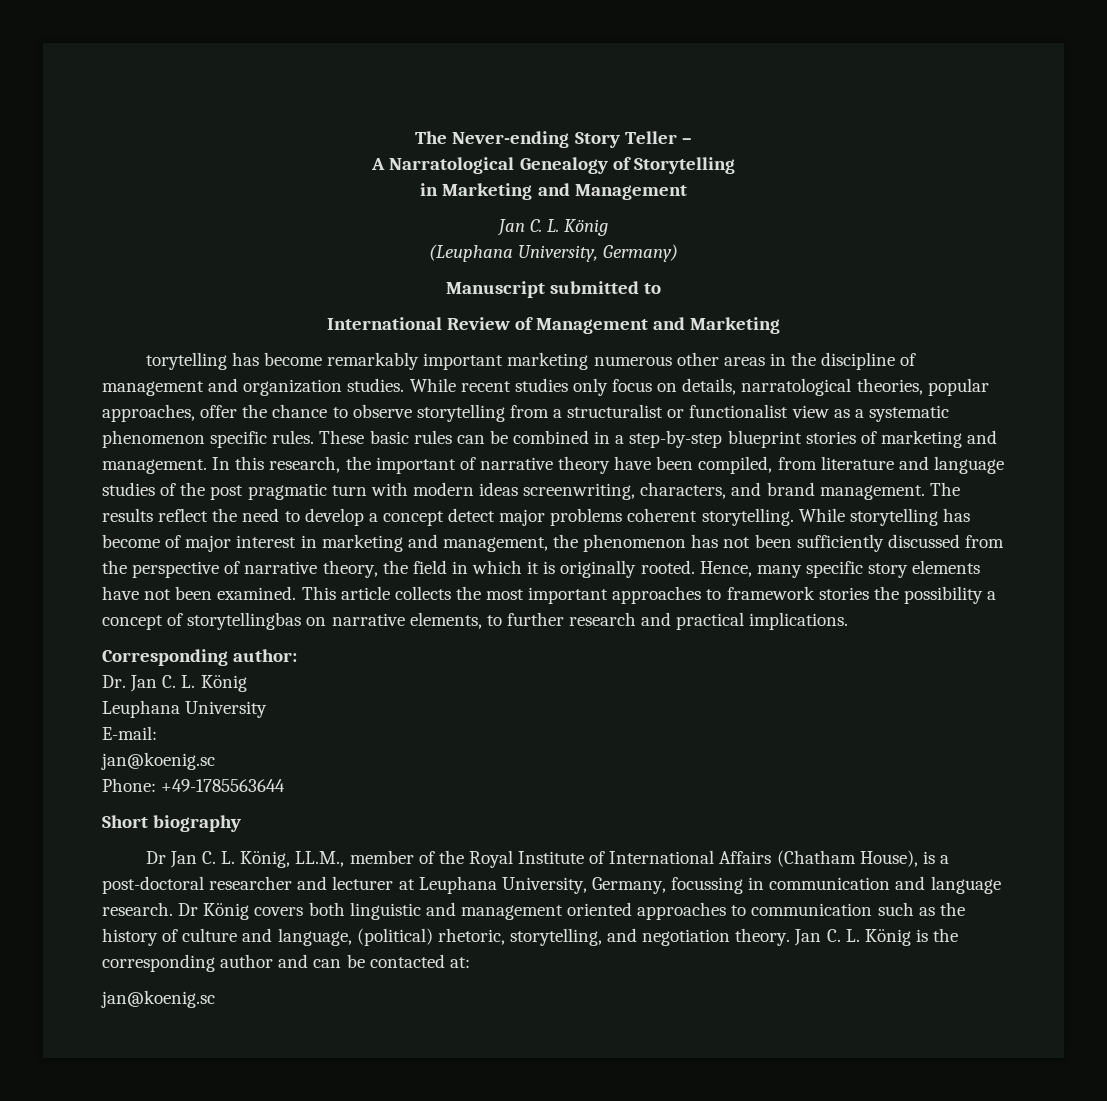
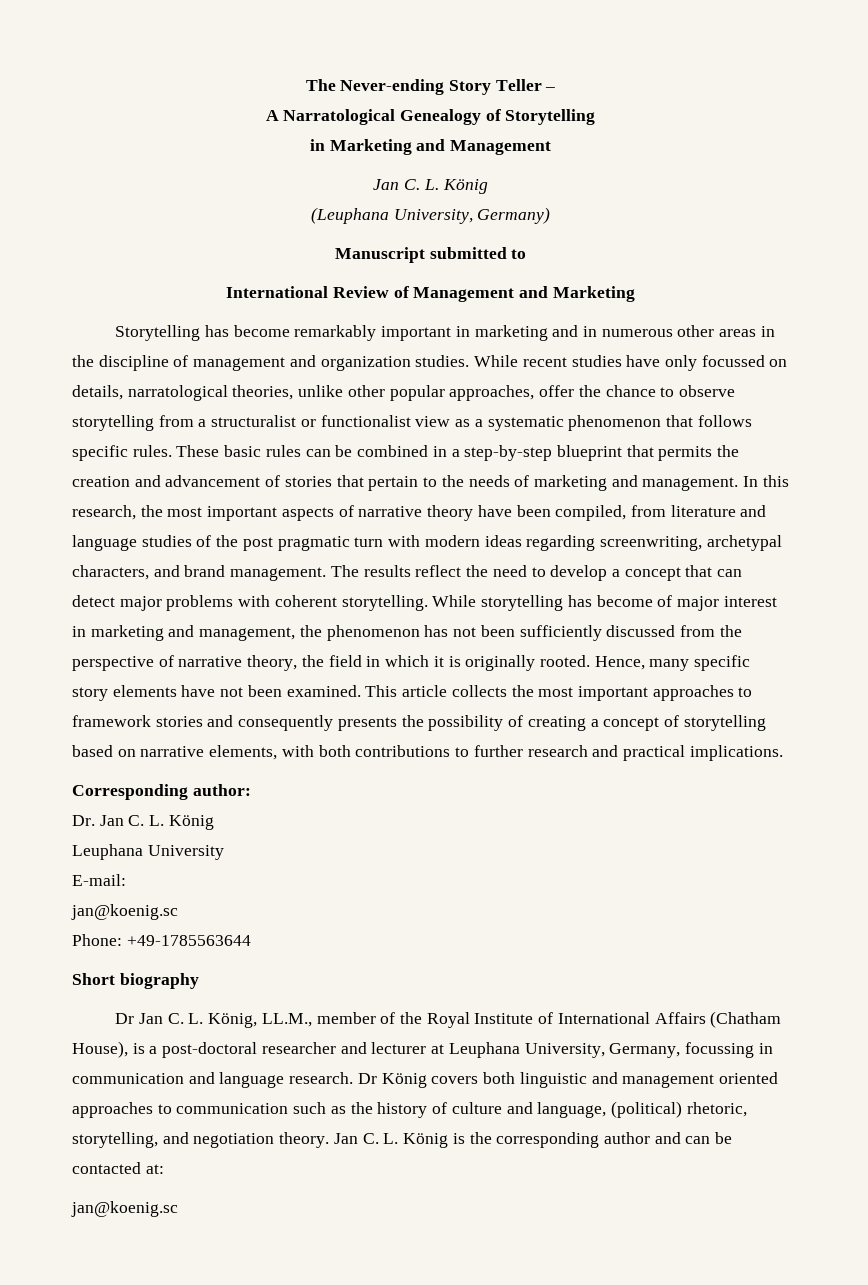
- torytelling has become remarkably important marketing numerous other areas in the discipline of management and organization studies.
+ Storytelling has become remarkably important in marketing and in numerous other areas in the discipline of management and organization studies.
- While recent studies only focus on details, narratological theories, popular approaches, offer the chance to observe storytelling from a structuralist or functionalist view as a systematic phenomenon specific rules.
+ While recent studies have only focussed on details, narratological theories, unlike other popular approaches, offer the chance to observe storytelling from a structuralist or functionalist view as a systematic phenomenon that follows specific rules.
- These basic rules can be combined in a step-by-step blueprint stories of marketing and management.
+ These basic rules can be combined in a step-by-step blueprint that permits the creation and advancement of stories that pertain to the needs of marketing and management.
- In this research, the important of narrative theory have been compiled, from literature and language studies of the post pragmatic turn with modern ideas screenwriting, characters, and brand management.
+ In this research, the most important aspects of narrative theory have been compiled, from literature and language studies of the post pragmatic turn with modern ideas regarding screenwriting, archetypal characters, and brand management.
- The results reflect the need to develop a concept detect major problems coherent storytelling.
+ The results reflect the need to develop a concept that can detect major problems with coherent storytelling.
- This article collects the most important approaches to framework stories the possibility a concept of storytellingbas on narrative elements, to further research and practical implications.
+ This article collects the most important approaches to framework stories and consequently presents the possibility of creating a concept of storytelling based on narrative elements, with both contributions to further research and practical implications.

